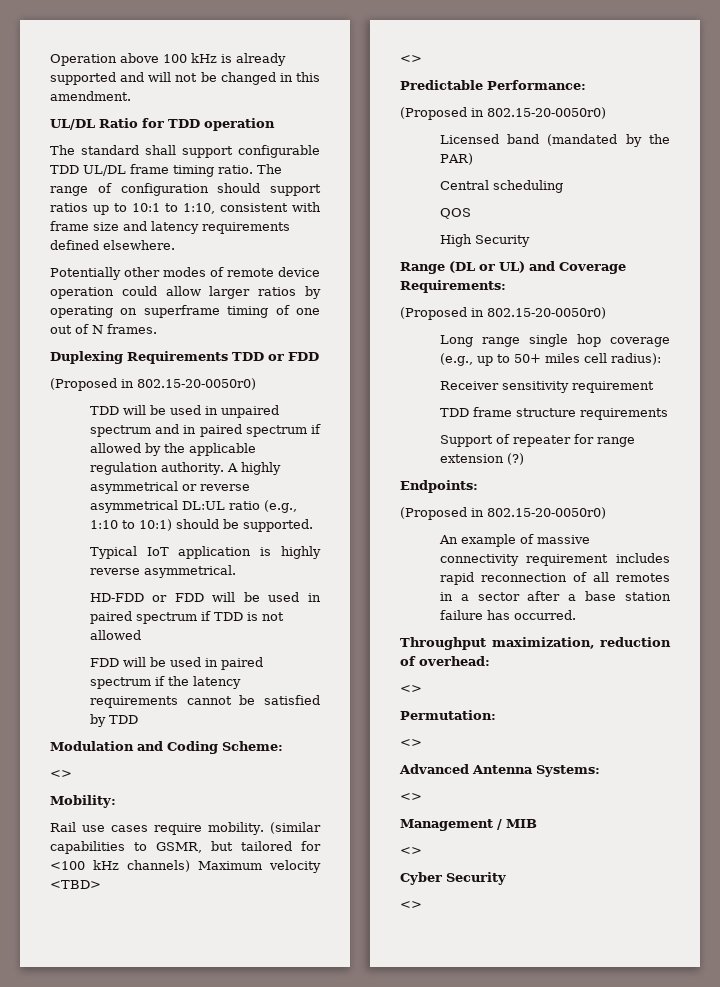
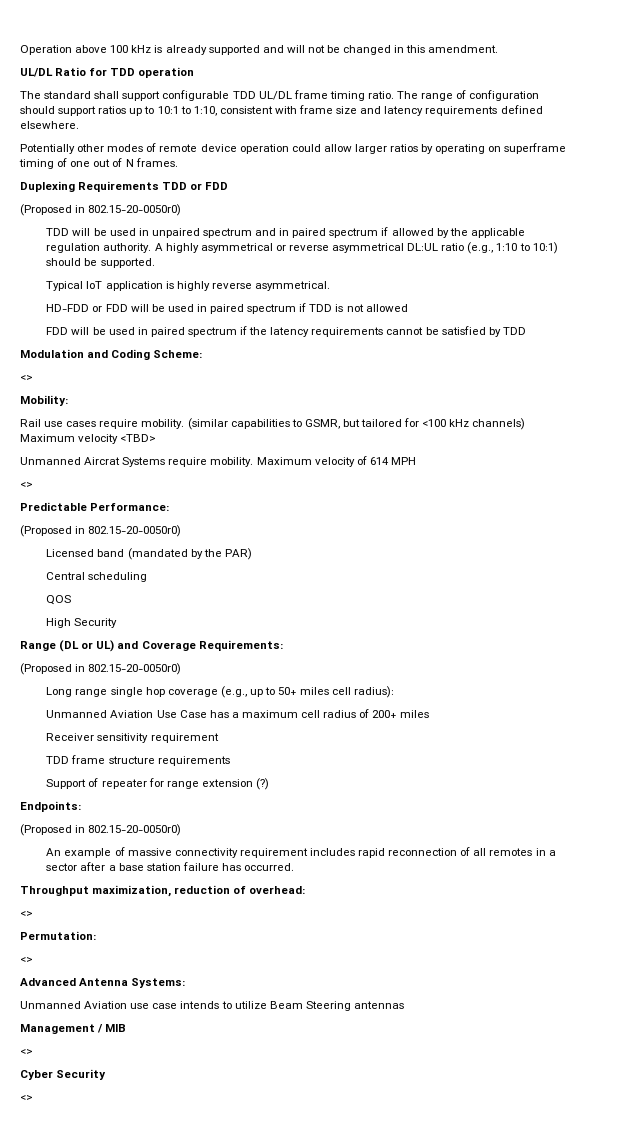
+ Unmanned Aircrat Systems require mobility. Maximum velocity of 614 MPH
+ Unmanned Aviation Use Case has a maximum cell radius of 200+ miles
  Advanced Antenna Systems:
- <>
+ Unmanned Aviation use case intends to utilize Beam Steering antennas

